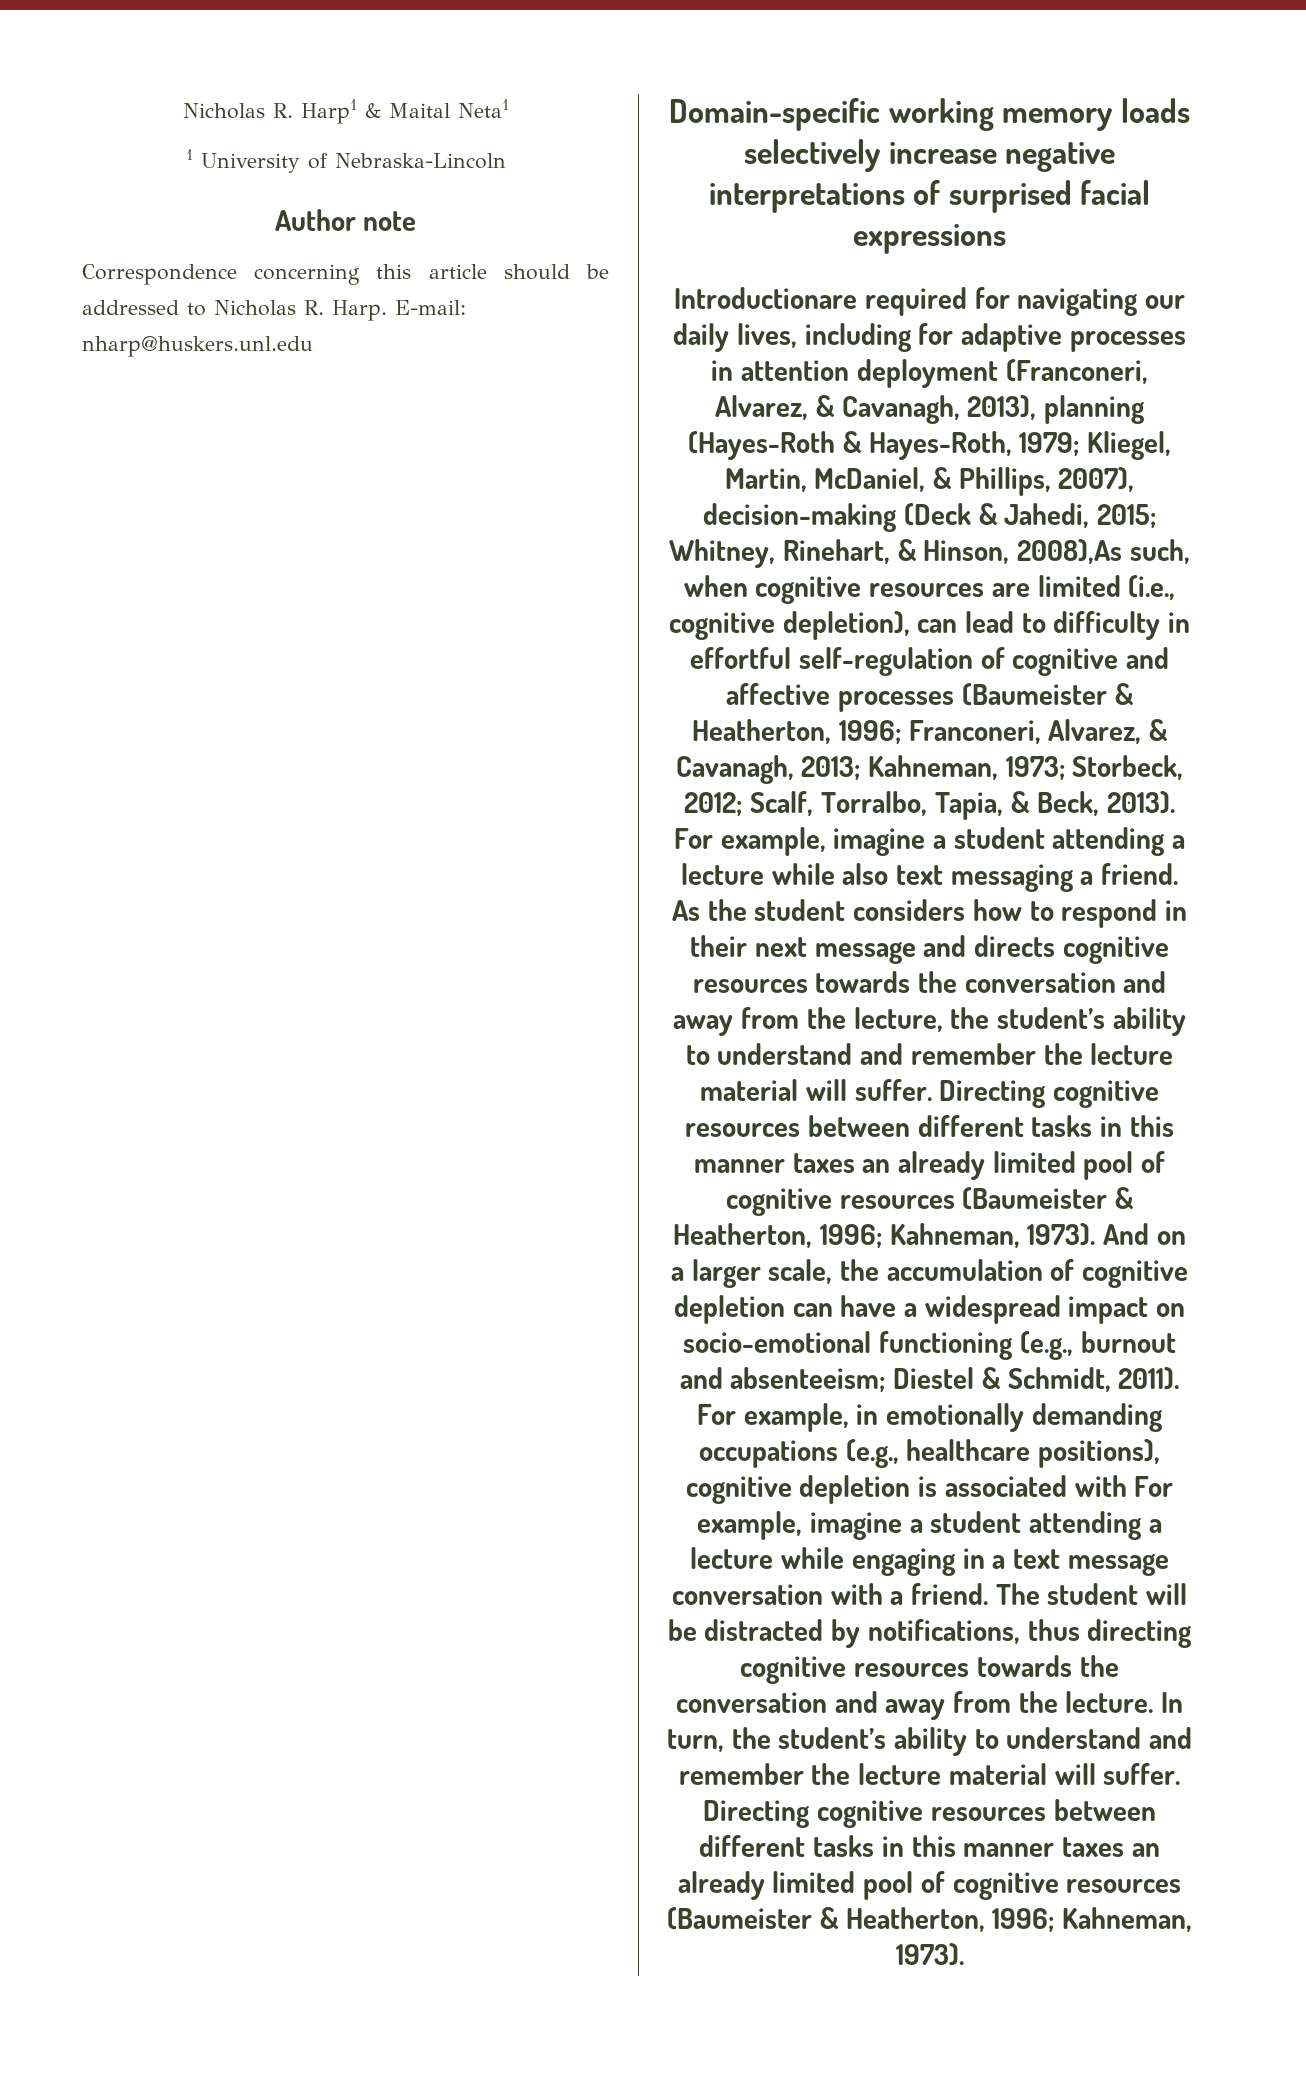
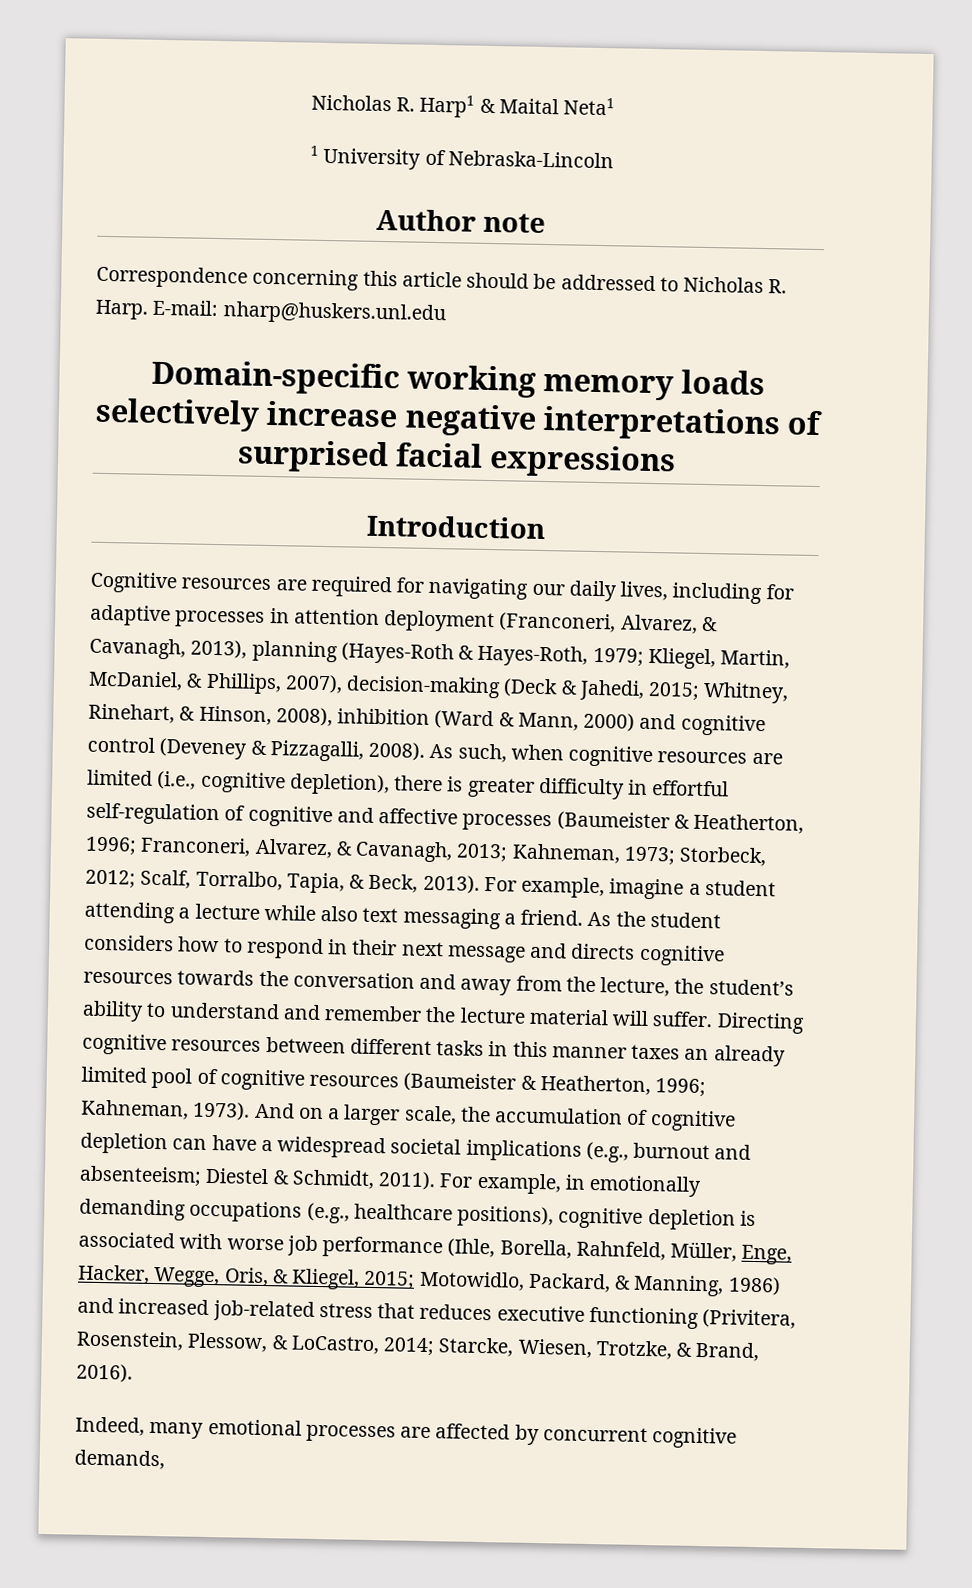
- Introductionare required for navigating our daily lives, including for adaptive processes in attention deployment (Franconeri, Alvarez, & Cavanagh, 2013), planning (Hayes-Roth & Hayes-Roth, 1979;
+ Introduction
+ Cognitive resources are required for navigating our daily lives, including for adaptive processes in attention deployment (Franconeri, Alvarez, & Cavanagh, 2013), planning (Hayes-Roth & Hayes-Roth, 1979;
- Whitney, Rinehart, & Hinson, 2008),As such, when cognitive resources are limited (i.e., cognitive depletion), can lead to difficulty in effortful self-regulation of cognitive and affective processes (Baumeister & Heatherton, 1996;
+ Whitney, Rinehart, & Hinson, 2008), inhibition (Ward & Mann, 2000) and cognitive control (Deveney & Pizzagalli, 2008). As such, when cognitive resources are limited (i.e., cognitive depletion), there is greater difficulty in effortful self-regulation of cognitive and affective processes (Baumeister & Heatherton, 1996;
- And on a larger scale, the accumulation of cognitive depletion can have a widespread impact on socio-emotional functioning (e.g., burnout and absenteeism; Diestel & Schmidt, 2011).
+ And on a larger scale, the accumulation of cognitive depletion can have a widespread societal implications (e.g., burnout and absenteeism; Diestel & Schmidt, 2011).
- For example, in emotionally demanding occupations (e.g., healthcare positions), cognitive depletion is associated with For example, imagine a student attending a lecture while engaging in a text message conversation with a friend. The student will be distracted by notifications, thus directing cognitive resources towards the conversation and away from the lecture. In turn, the student’s ability to understand and remember the lecture material will suffer. Directing cognitive resources between different tasks in this manner taxes an already limited pool of cognitive resources (Baumeister & Heatherton, 1996; Kahneman, 1973).
+ For example, in emotionally demanding occupations (e.g., healthcare positions), cognitive depletion is associated with worse job performance (Ihle, Borella, Rahnfeld, Müller, Enge, Hacker, Wegge, Oris, & Kliegel, 2015; Motowidlo, Packard, & Manning, 1986) and increased job-related stress that reduces executive functioning (Privitera, Rosenstein, Plessow, & LoCastro, 2014; Starcke, Wiesen, Trotzke, & Brand, 2016).
+ Indeed, many emotional processes are affected by concurrent cognitive demands,

